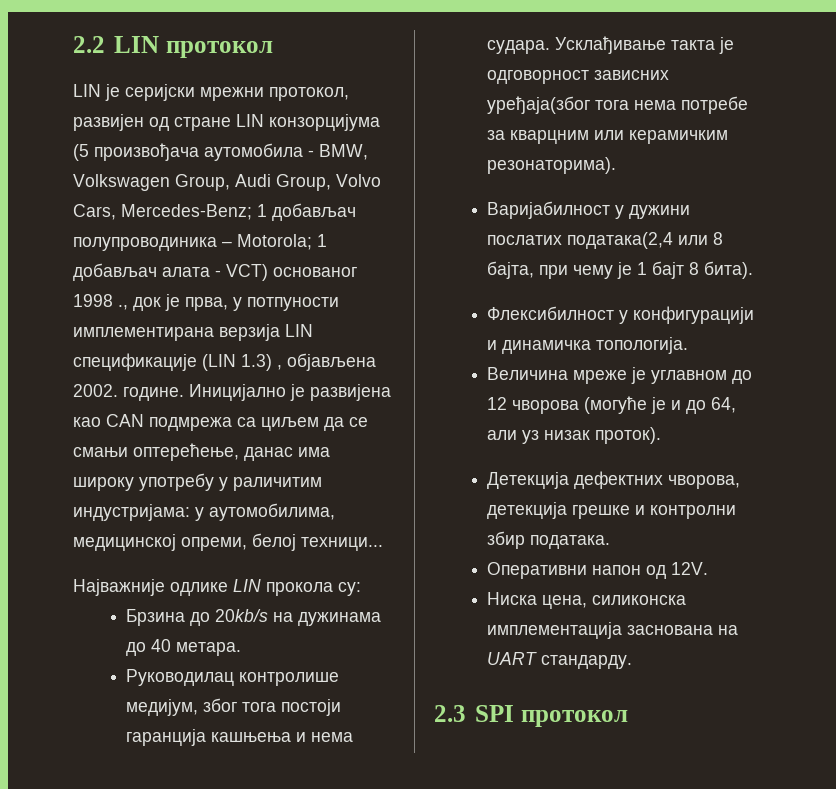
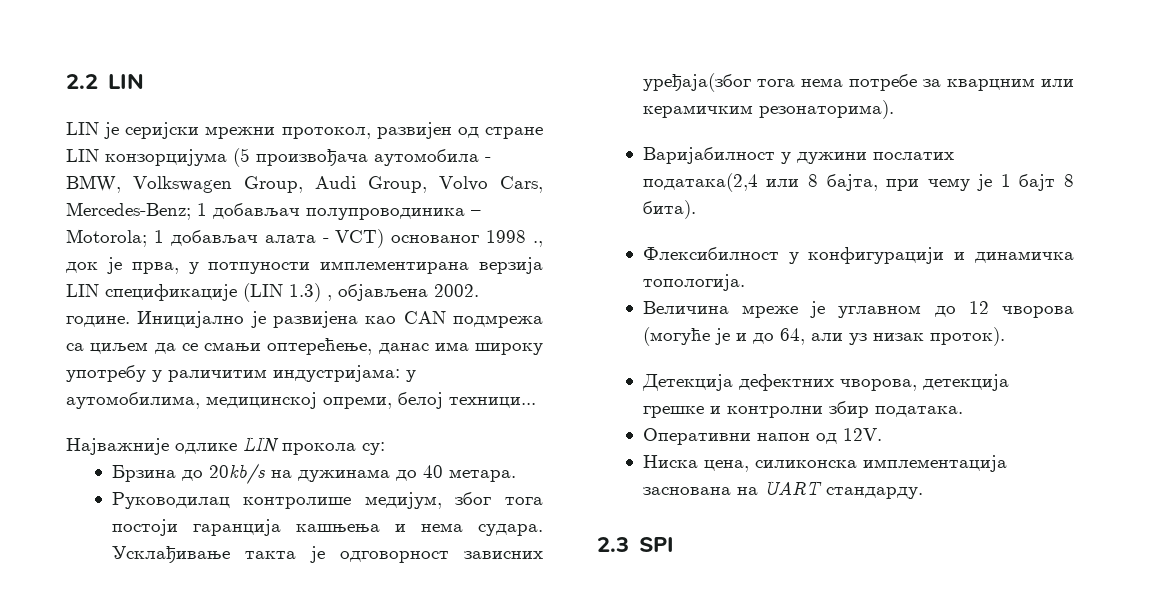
- 2.2 LIN протокол
+ 2.2 LIN
- 2.3 SPI протокол
+ 2.3 SPI

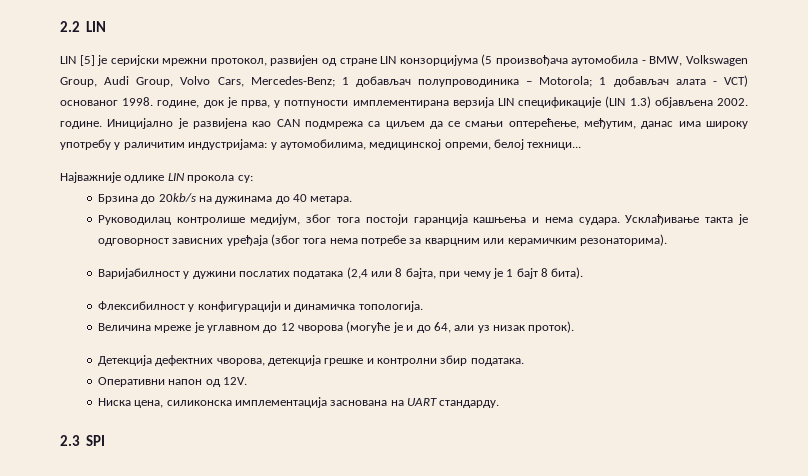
- LIN је серијски мрежни протокол, развијен од стране LIN конзорцијума (5 произвођача аутомобила - BMW, Volkswagen Group, Audi Group, Volvo Cars, Mercedes-Benz; 1 добављач полупроводиника – Motorola; 1 добављач алата - VCT) основаног 1998 ., док је прва, у потпуности имплементирана верзија LIN спецификације (LIN 1.3) , објављена 2002. године.
+ LIN [5] је серијски мрежни протокол, развијен од стране LIN конзорцијума (5 произвођача аутомобила - BMW, Volkswagen Group, Audi Group, Volvo Cars, Mercedes-Benz; 1 добављач полупроводиника – Motorola; 1 добављач алата - VCT) основаног 1998. године, док је прва, у потпуности имплементирана верзија LIN спецификације (LIN 1.3) објављена 2002. године.
- Иницијално је развијена као CAN подмрежа са циљем да се смањи оптерећење, данас има широку употребу у раличитим индустријама: у аутомобилима, медицинској опреми, белој техници...
+ Иницијално је развијена као CAN подмрежа са циљем да се смањи оптерећење, међутим, данас има широку употребу у раличитим индустријама: у аутомобилима, медицинској опреми, белој техници...
- Усклађивање такта је одговорност зависних уређаја(због тога нема потребе за кварцним или керамичким резонаторима).
+ Усклађивање такта је одговорност зависних уређаја (због тога нема потребе за кварцним или керамичким резонаторима).
- Варијабилност у дужини послатих података(2,4 или 8 бајта, при чему је 1 бајт 8 бита).
+ Варијабилност у дужини послатих података (2,4 или 8 бајта, при чему је 1 бајт 8 бита).

